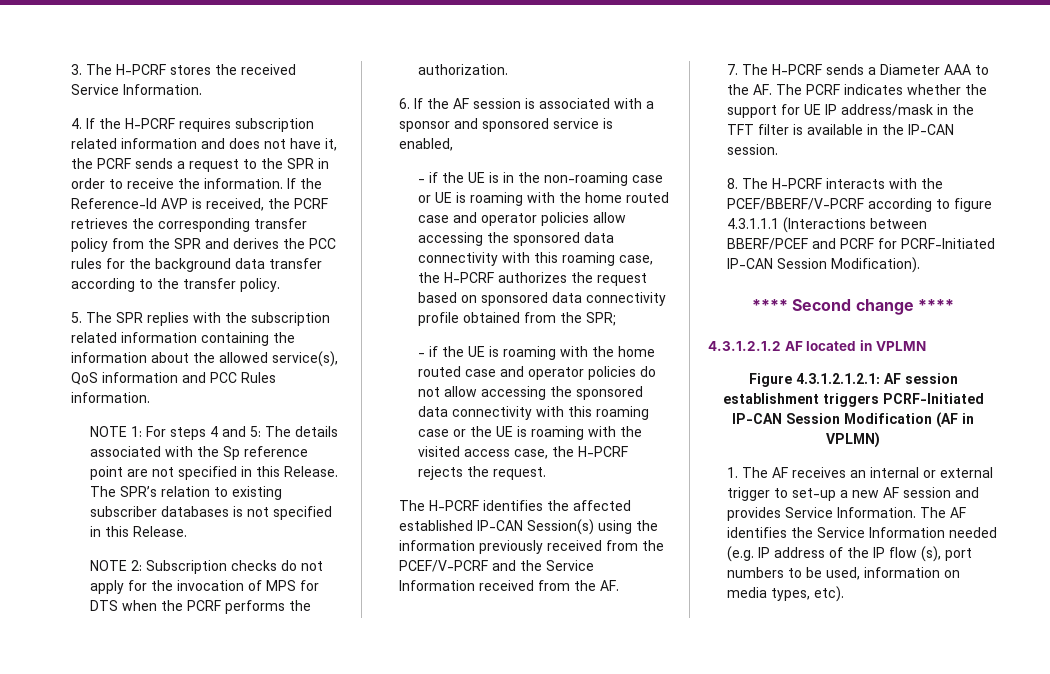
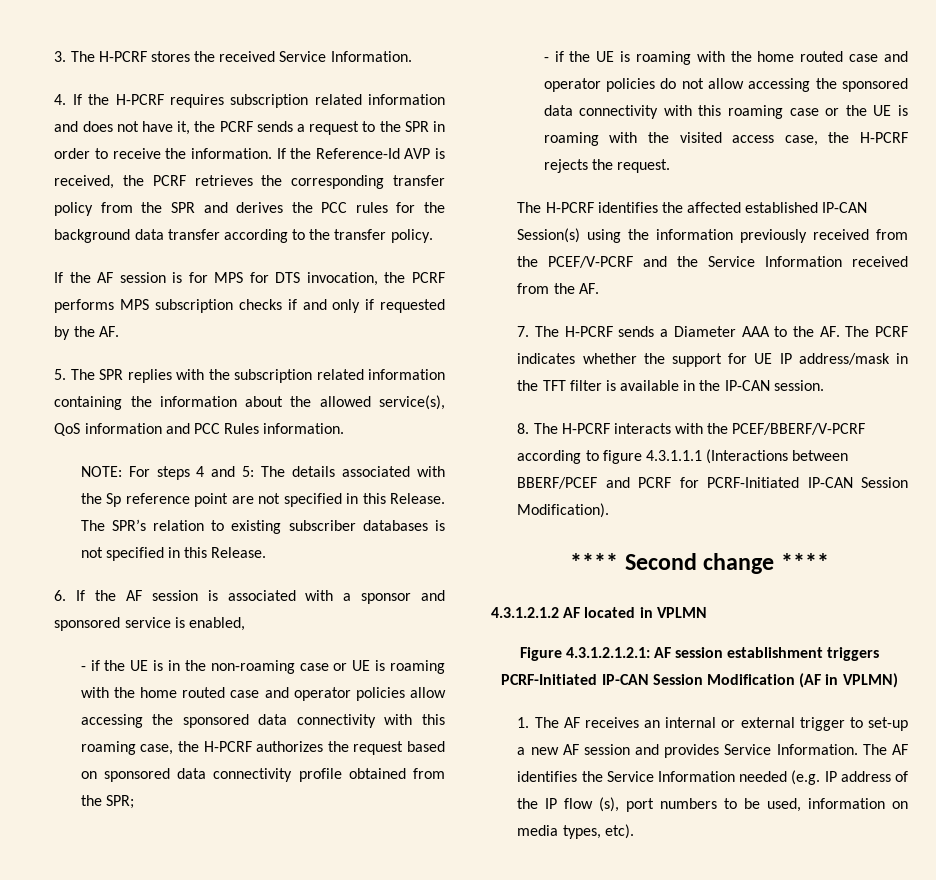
+ If the AF session is for MPS for DTS invocation, the PCRF performs MPS subscription checks if and only if requested by the AF.
- NOTE 1: For steps 4 and 5: The details associated with the Sp reference point are not specified in this Release.
+ NOTE: For steps 4 and 5: The details associated with the Sp reference point are not specified in this Release.
- NOTE 2: Subscription checks do not apply for the invocation of MPS for DTS when the PCRF performs the authorization.

